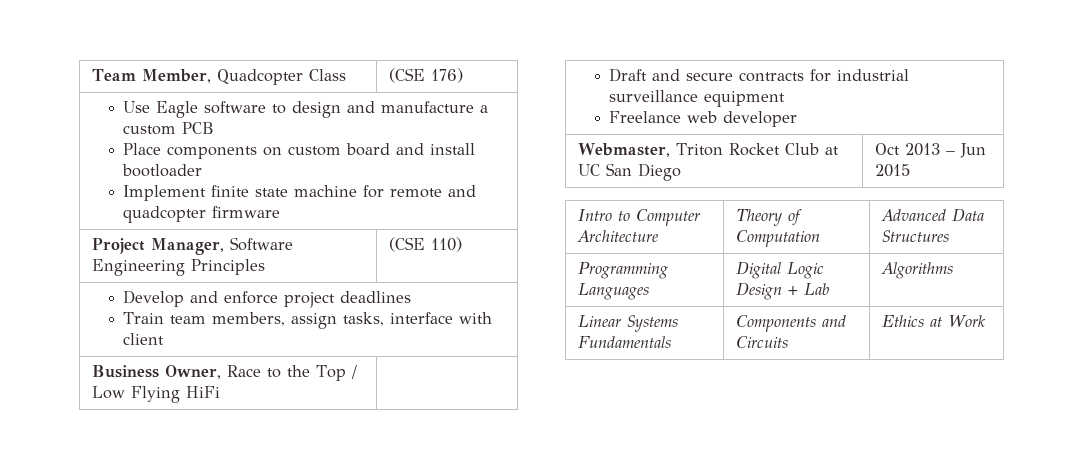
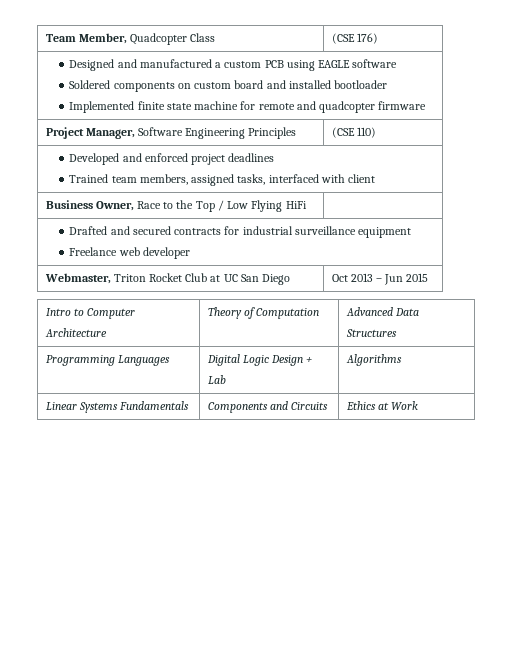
- Use Eagle software to design and manufacture a custom PCB
- Place components on custom board and install bootloader
- Implement finite state machine for remote and quadcopter firmware
+ Designed and manufactured a custom PCB using EAGLE software
+ Soldered components on custom board and installed bootloader
+ Implemented finite state machine for remote and quadcopter firmware
- Develop and enforce project deadlines
- Train team members, assign tasks, interface with client
+ Developed and enforced project deadlines
+ Trained team members, assigned tasks, interfaced with client
- Draft and secure contracts for industrial surveillance equipment
+ Drafted and secured contracts for industrial surveillance equipment

